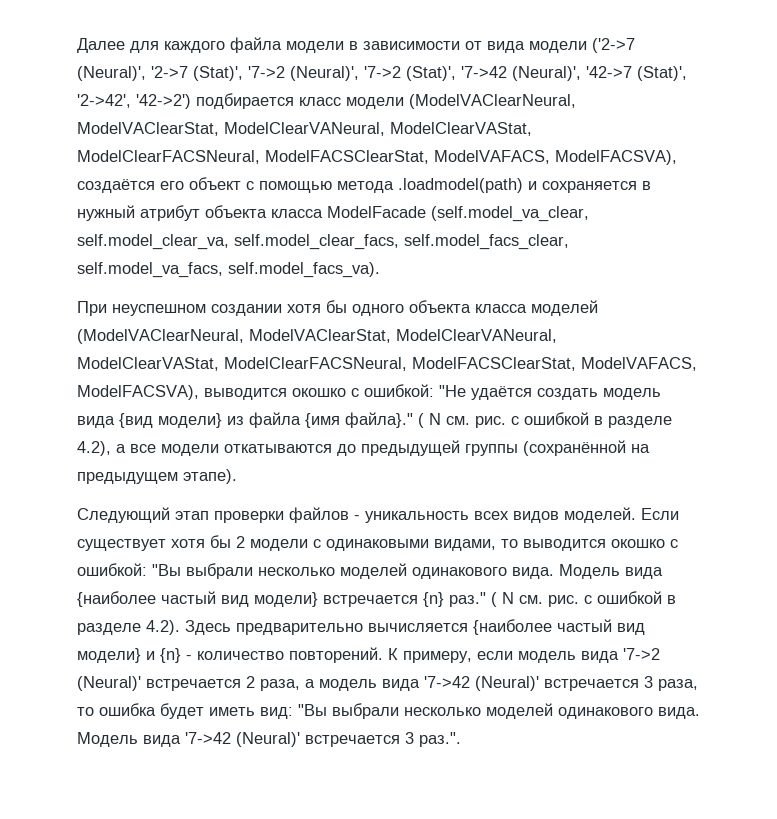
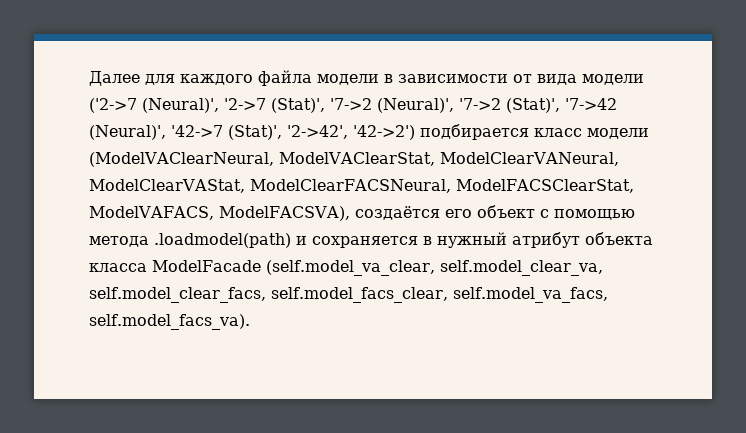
- При неуспешном создании хотя бы одного объекта класса моделей (ModelVAClearNeural, ModelVAClearStat, ModelClearVANeural, ModelClearVAStat, ModelClearFACSNeural, ModelFACSClearStat, ModelVAFACS, ModelFACSVA), выводится окошко с ошибкой: "Не удаётся создать модель вида {вид модели} из файла {имя файла}." ( N см. рис. с ошибкой в разделе 4.2), а все модели откатываются до предыдущей группы (сохранённой на предыдущем этапе).
- Следующий этап проверки файлов - уникальность всех видов моделей. Если существует хотя бы 2 модели с одинаковыми видами, то выводится окошко с ошибкой: "Вы выбрали несколько моделей одинакового вида. Модель вида {наиболее частый вид модели} встречается {n} раз." ( N см. рис. с ошибкой в разделе 4.2). Здесь предварительно вычисляется {наиболее частый вид модели} и {n} - количество повторений. К примеру, если модель вида '7->2 (Neural)' встречается 2 раза, а модель вида '7->42 (Neural)' встречается 3 раза, то ошибка будет иметь вид: "Вы выбрали несколько моделей одинакового вида. Модель вида '7->42 (Neural)' встречается 3 раз.".

